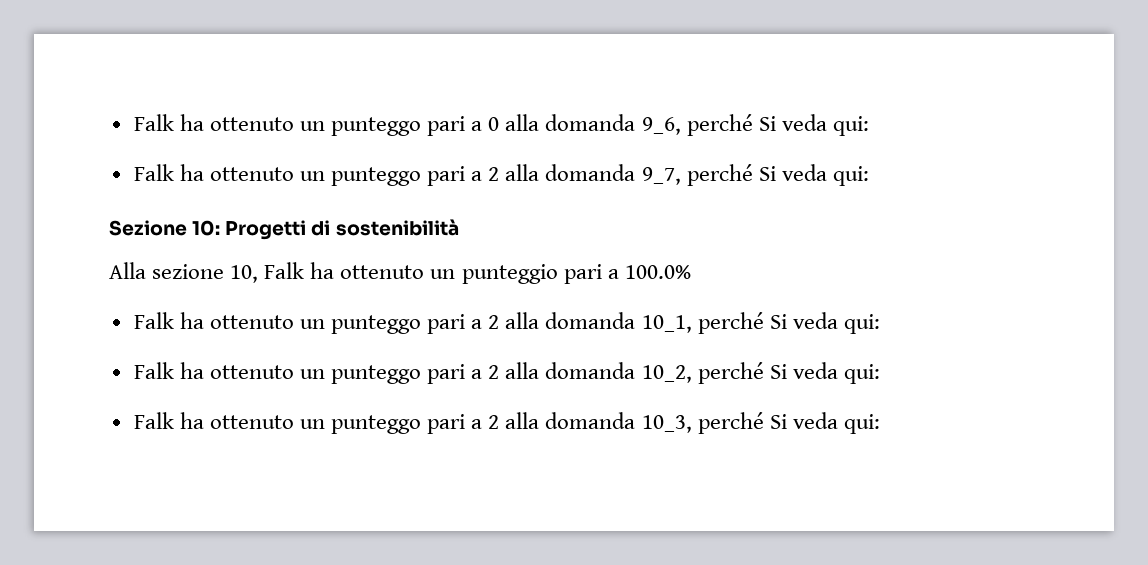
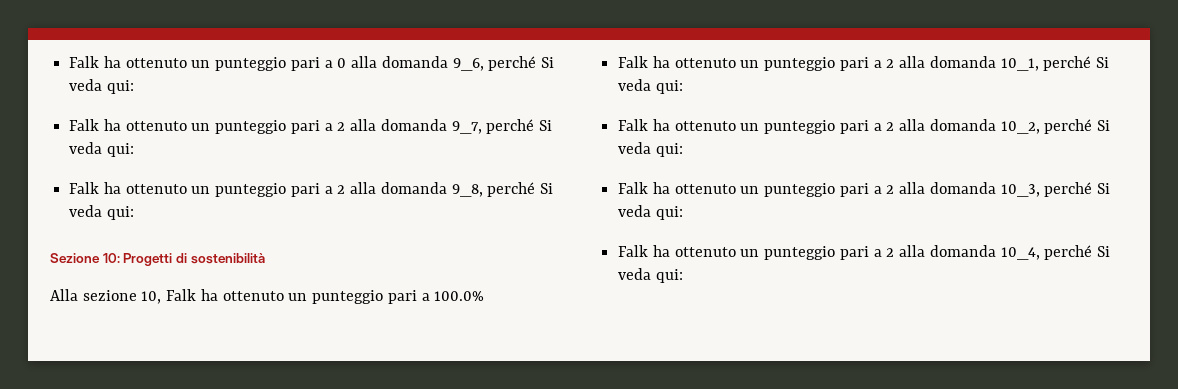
- Falk ha ottenuto un punteggo pari a 0 alla domanda 9_6, perché Si veda qui:
+ Falk ha ottenuto un punteggio pari a 0 alla domanda 9_6, perché Si veda qui:
- Falk ha ottenuto un punteggo pari a 2 alla domanda 9_7, perché Si veda qui:
+ Falk ha ottenuto un punteggio pari a 2 alla domanda 9_7, perché Si veda qui:
+ Falk ha ottenuto un punteggio pari a 2 alla domanda 9_8, perché Si veda qui:
- Falk ha ottenuto un punteggo pari a 2 alla domanda 10_1, perché Si veda qui:
+ Falk ha ottenuto un punteggio pari a 2 alla domanda 10_1, perché Si veda qui:
- Falk ha ottenuto un punteggo pari a 2 alla domanda 10_2, perché Si veda qui:
+ Falk ha ottenuto un punteggio pari a 2 alla domanda 10_2, perché Si veda qui:
- Falk ha ottenuto un punteggo pari a 2 alla domanda 10_3, perché Si veda qui:
+ Falk ha ottenuto un punteggio pari a 2 alla domanda 10_3, perché Si veda qui:
+ Falk ha ottenuto un punteggio pari a 2 alla domanda 10_4, perché Si veda qui:

